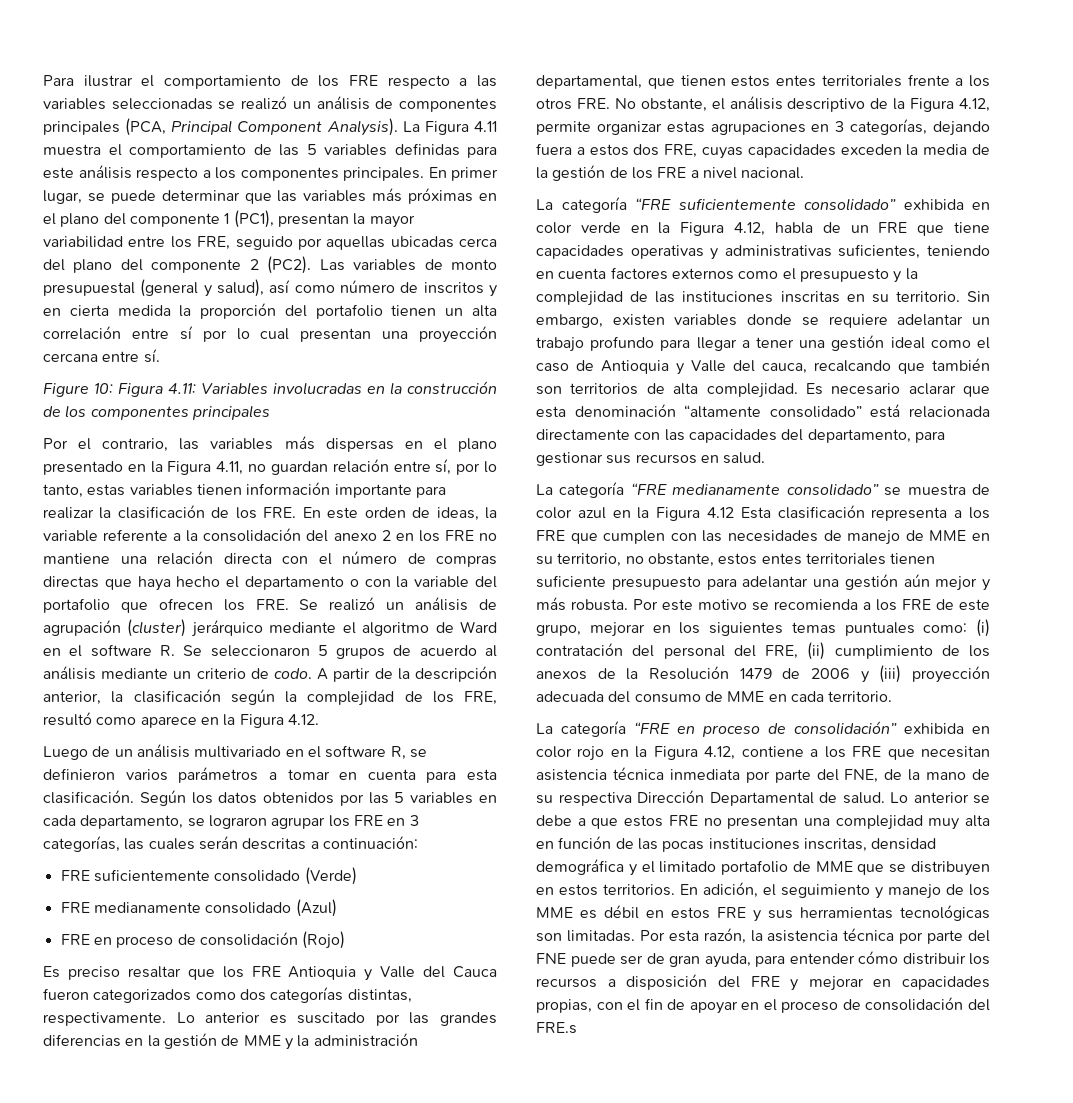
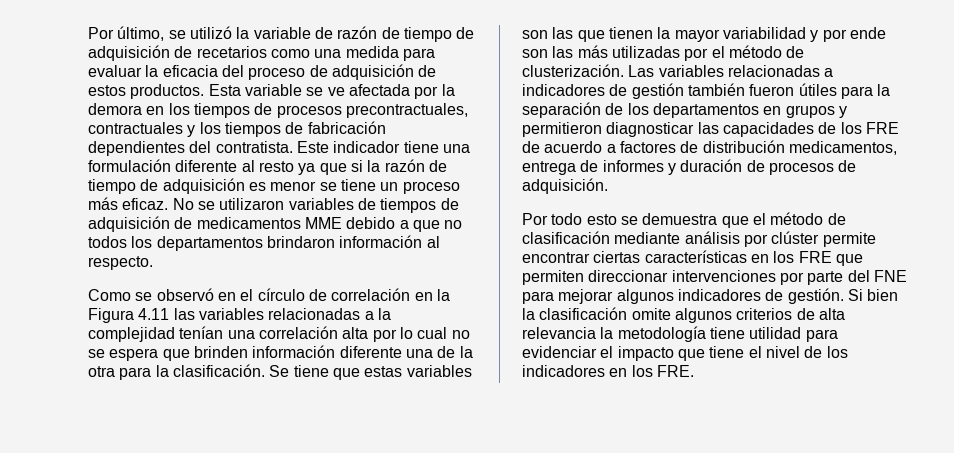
- Para ilustrar el comportamiento de los FRE respecto a las variables seleccionadas se realizó un análisis de componentes principales (PCA, Principal Component Analysis). La Figura 4.11 muestra el comportamiento de las 5 variables definidas para este análisis respecto a los componentes principales. En primer lugar, se puede determinar que las variables más próximas en el plano del componente 1 (PC1), presentan la mayor variabilidad entre los FRE, seguido por aquellas ubicadas cerca del plano del componente 2 (PC2). Las variables de monto presupuestal (general y salud), así como número de inscritos y en cierta medida la proporción del portafolio tienen un alta correlación entre sí por lo cual presentan una proyección cercana entre sí.
- Figure 10: Figura 4.11: Variables involucradas en la construcción de los componentes principales
- Por el contrario, las variables más dispersas en el plano presentado en la Figura 4.11, no guardan relación entre sí, por lo tanto, estas variables tienen información importante para realizar la clasificación de los FRE. En este orden de ideas, la variable referente a la consolidación del anexo 2 en los FRE no mantiene una relación directa con el número de compras directas que haya hecho el departamento o con la variable del portafolio que ofrecen los FRE. Se realizó un análisis de agrupación (cluster) jerárquico mediante el algoritmo de Ward en el software R. Se seleccionaron 5 grupos de acuerdo al análisis mediante un criterio de codo. A partir de la descripción anterior, la clasificación según la complejidad de los FRE, resultó como aparece en la Figura 4.12.
- Luego de un análisis multivariado en el software R, se definieron varios parámetros a tomar en cuenta para esta clasificación. Según los datos obtenidos por las 5 variables en cada departamento, se lograron agrupar los FRE en 3 categorías, las cuales serán descritas a continuación:
- FRE suficientemente consolidado (Verde)
- FRE medianamente consolidado (Azul)
- FRE en proceso de consolidación (Rojo)
- Es preciso resaltar que los FRE Antioquia y Valle del Cauca fueron categorizados como dos categorías distintas, respectivamente. Lo anterior es suscitado por las grandes diferencias en la gestión de MME y la administración departamental, que tienen estos entes territoriales frente a los otros FRE. No obstante, el análisis descriptivo de la Figura 4.12, permite organizar estas agrupaciones en 3 categorías, dejando fuera a estos dos FRE, cuyas capacidades exceden la media de la gestión de los FRE a nivel nacional.
- La categoría “FRE suficientemente consolidado” exhibida en color verde en la Figura 4.12, habla de un FRE que tiene capacidades operativas y administrativas suficientes, teniendo en cuenta factores externos como el presupuesto y la complejidad de las instituciones inscritas en su territorio. Sin embargo, existen variables donde se requiere adelantar un trabajo profundo para llegar a tener una gestión ideal como el caso de Antioquia y Valle del cauca, recalcando que también son territorios de alta complejidad. Es necesario aclarar que esta denominación “altamente consolidado” está relacionada directamente con las capacidades del departamento, para gestionar sus recursos en salud.
- La categoría “FRE medianamente consolidado” se muestra de color azul en la Figura 4.12 Esta clasificación representa a los FRE que cumplen con las necesidades de manejo de MME en su territorio, no obstante, estos entes territoriales tienen suficiente presupuesto para adelantar una gestión aún mejor y más robusta. Por este motivo se recomienda a los FRE de este grupo, mejorar en los siguientes temas puntuales como: (i) contratación del personal del FRE, (ii) cumplimiento de los anexos de la Resolución 1479 de 2006 y (iii) proyección adecuada del consumo de MME en cada territorio.
- La categoría “FRE en proceso de consolidación” exhibida en color rojo en la Figura 4.12, contiene a los FRE que necesitan asistencia técnica inmediata por parte del FNE, de la mano de su respectiva Dirección Departamental de salud. Lo anterior se debe a que estos FRE no presentan una complejidad muy alta en función de las pocas instituciones inscritas, densidad demográfica y el limitado portafolio de MME que se distribuyen en estos territorios. En adición, el seguimiento y manejo de los MME es débil en estos FRE y sus herramientas tecnológicas son limitadas. Por esta razón, la asistencia técnica por parte del FNE puede ser de gran ayuda, para entender cómo distribuir los recursos a disposición del FRE y mejorar en capacidades propias, con el fin de apoyar en el proceso de consolidación del FRE.s
+ Por último, se utilizó la variable de razón de tiempo de adquisición de recetarios como una medida para evaluar la eficacia del proceso de adquisición de estos productos. Esta variable se ve afectada por la demora en los tiempos de procesos precontractuales, contractuales y los tiempos de fabricación dependientes del contratista. Este indicador tiene una formulación diferente al resto ya que si la razón de tiempo de adquisición es menor se tiene un proceso más eficaz. No se utilizaron variables de tiempos de adquisición de medicamentos MME debido a que no todos los departamentos brindaron información al respecto.
+ Como se observó en el círculo de correlación en la Figura 4.11 las variables relacionadas a la complejidad tenían una correlación alta por lo cual no se espera que brinden información diferente una de la otra para la clasificación. Se tiene que estas variables son las que tienen la mayor variabilidad y por ende son las más utilizadas por el método de clusterización. Las variables relacionadas a indicadores de gestión también fueron útiles para la separación de los departamentos en grupos y permitieron diagnosticar las capacidades de los FRE de acuerdo a factores de distribución medicamentos, entrega de informes y duración de procesos de adquisición.
+ Por todo esto se demuestra que el método de clasificación mediante análisis por clúster permite encontrar ciertas características en los FRE que permiten direccionar intervenciones por parte del FNE para mejorar algunos indicadores de gestión. Si bien la clasificación omite algunos criterios de alta relevancia la metodología tiene utilidad para evidenciar el impacto que tiene el nivel de los indicadores en los FRE.

